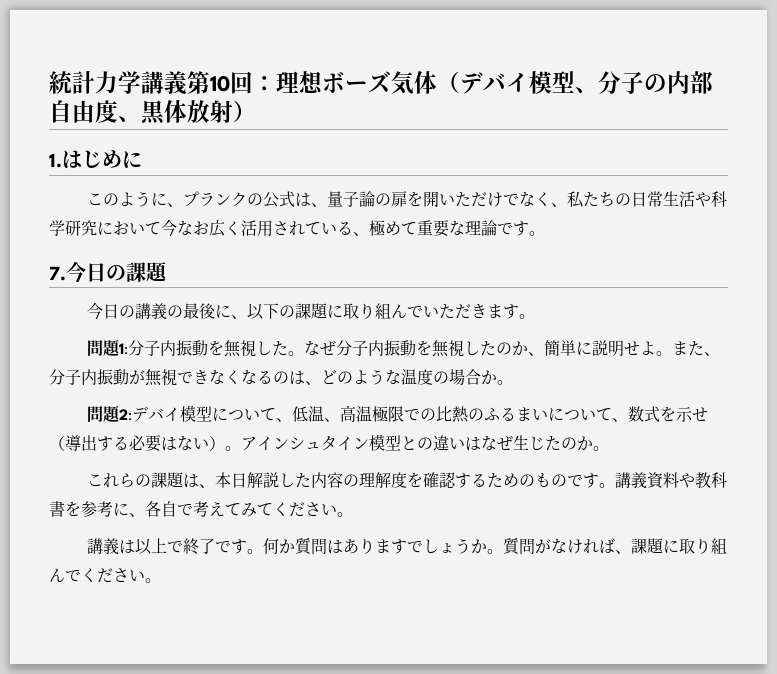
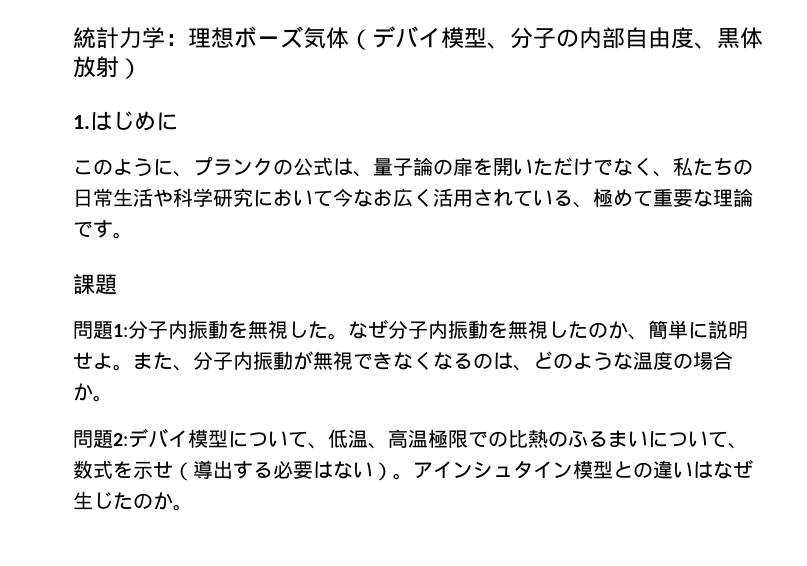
- 統計力学講義第10回：理想ボーズ気体（デバイ模型、分子の内部自由度、黒体放射）
+ 統計力学：理想ボーズ気体（デバイ模型、分子の内部自由度、黒体放射）
- 7.今日の課題
- 今日の講義の最後に、以下の課題に取り組んでいただきます。
+ 課題
- これらの課題は、本日解説した内容の理解度を確認するためのものです。講義資料や教科書を参考に、各自で考えてみてください。
- 講義は以上で終了です。何か質問はありますでしょうか。質問がなければ、課題に取り組んでください。

